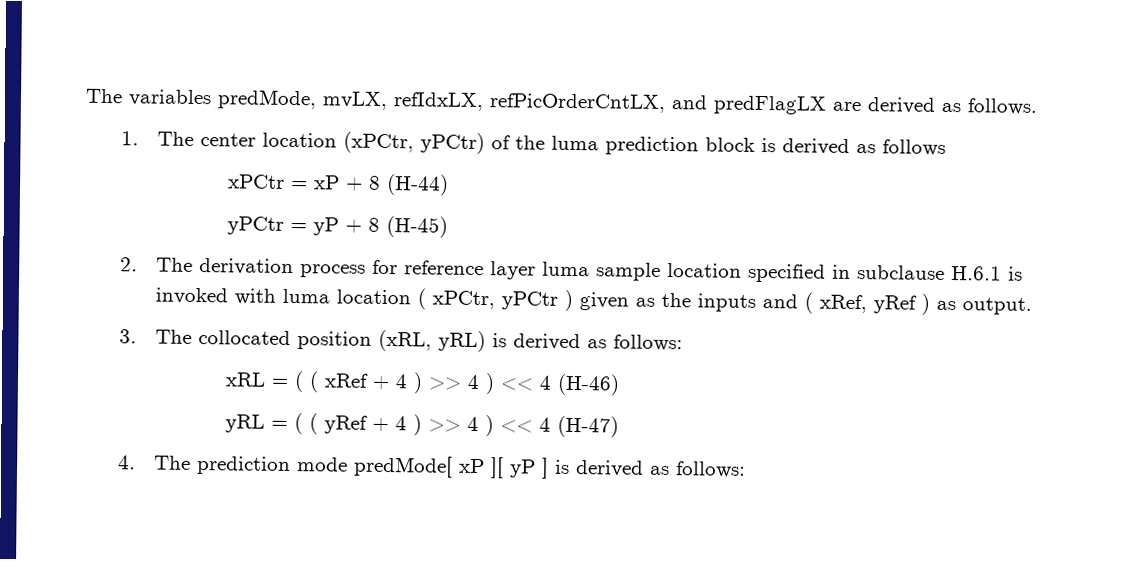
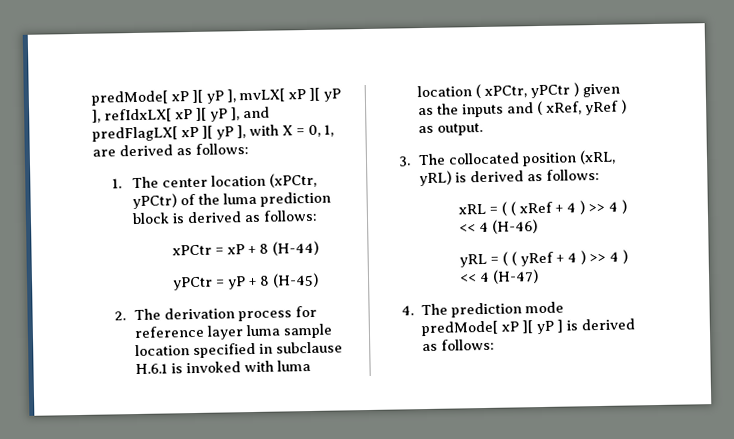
- The variables predMode, mvLX, refIdxLX, refPicOrderCntLX, and predFlagLX are derived as follows.
+ predMode[ xP ][ yP ], mvLX[ xP ][ yP ], refIdxLX[ xP ][ yP ], and predFlagLX[ xP ][ yP ], with X = 0, 1, are derived as follows:
- 1. The center location (xPCtr, yPCtr) of the luma prediction block is derived as follows
+ 1. The center location (xPCtr, yPCtr) of the luma prediction block is derived as follows:

